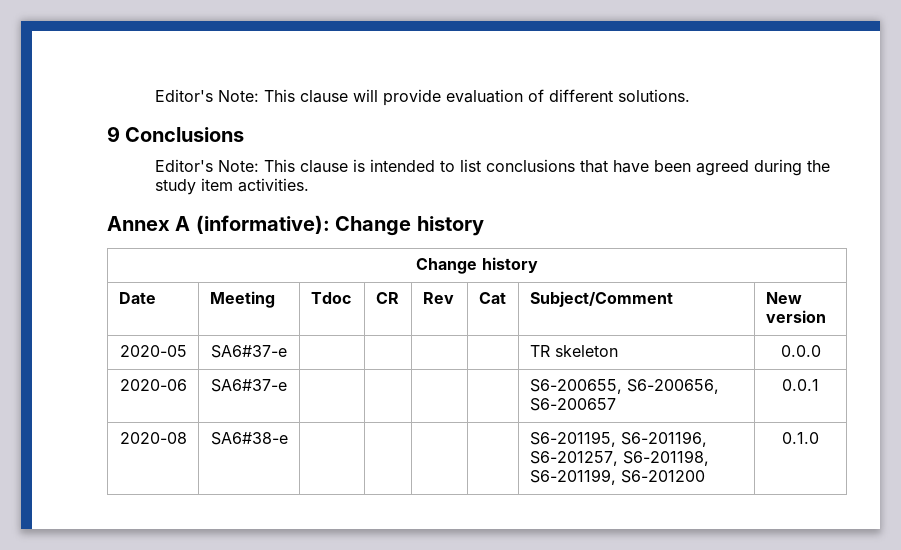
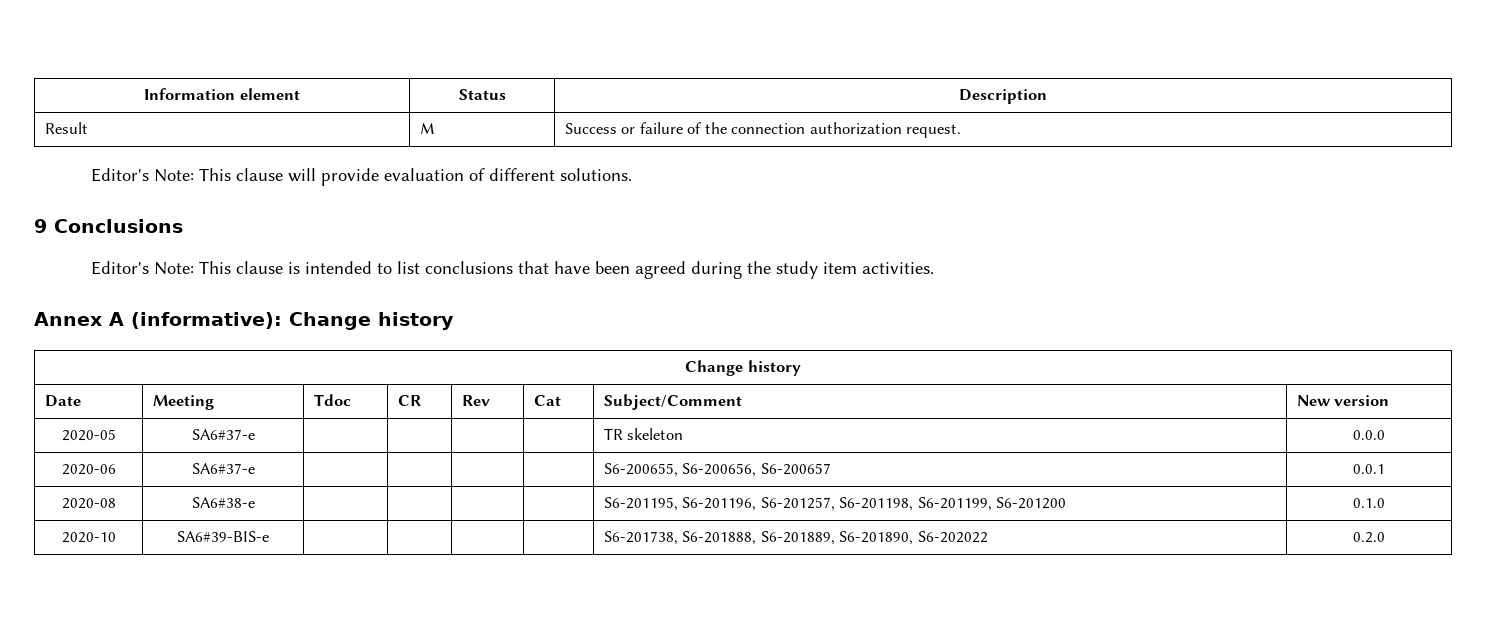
+ Information element | Status | Description
+ Result | M | Success or failure of the connection authorization request.
+ 2020-10 | SA6#39-BIS-e | | | | | S6-201738, S6-201888, S6-201889, S6-201890, S6-202022 | 0.2.0

